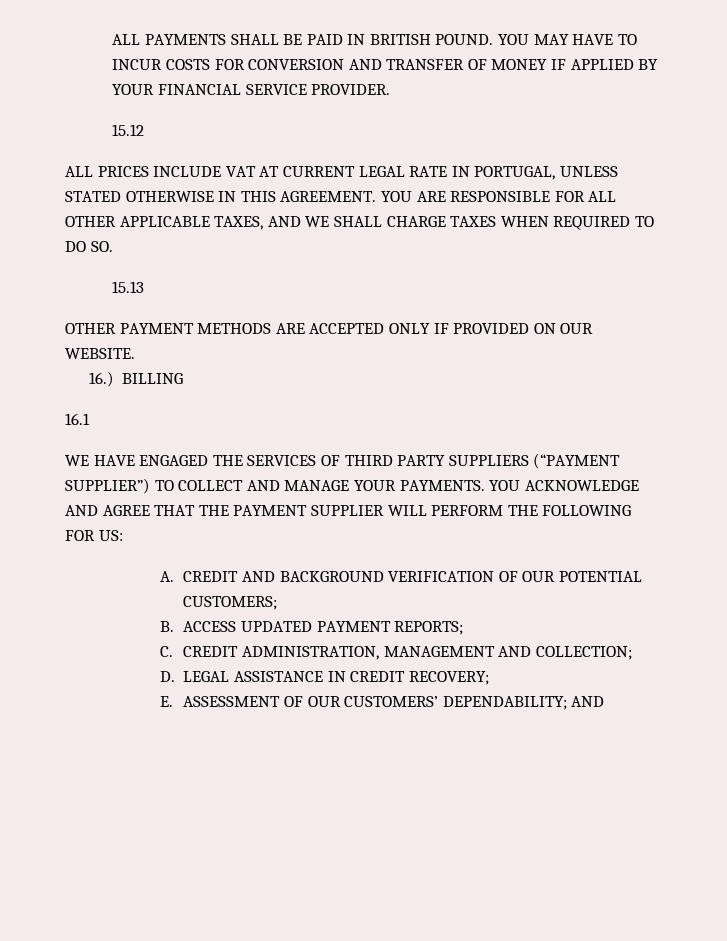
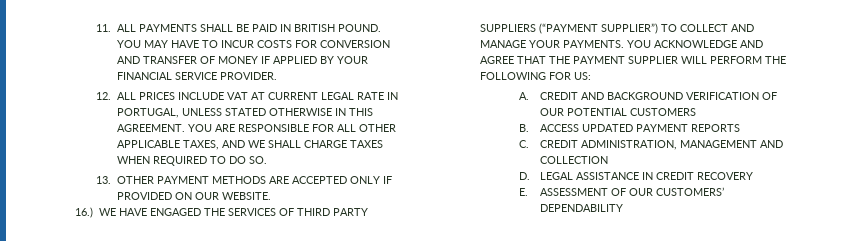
- ALL PAYMENTS SHALL BE PAID IN BRITISH POUND.
+ 11. ALL PAYMENTS SHALL BE PAID IN BRITISH POUND.
- 15.12
- ALL PRICES INCLUDE VAT AT CURRENT LEGAL RATE IN PORTUGAL, UNLESS STATED OTHERWISE IN THIS AGREEMENT.
+ 12. ALL PRICES INCLUDE VAT AT CURRENT LEGAL RATE IN PORTUGAL, UNLESS STATED OTHERWISE IN THIS AGREEMENT.
- 15.13
- OTHER PAYMENT METHODS ARE ACCEPTED ONLY IF PROVIDED ON OUR WEBSITE.
+ 13. OTHER PAYMENT METHODS ARE ACCEPTED ONLY IF PROVIDED ON OUR WEBSITE.
- 16.) BILLING
- 16.1
- WE HAVE ENGAGED THE SERVICES OF THIRD PARTY SUPPLIERS (“PAYMENT SUPPLIER”) TO COLLECT AND MANAGE YOUR PAYMENTS.
+ 16.) WE HAVE ENGAGED THE SERVICES OF THIRD PARTY SUPPLIERS (“PAYMENT SUPPLIER”) TO COLLECT AND MANAGE YOUR PAYMENTS.
- A. CREDIT AND BACKGROUND VERIFICATION OF OUR POTENTIAL CUSTOMERS;
+ A. CREDIT AND BACKGROUND VERIFICATION OF OUR POTENTIAL CUSTOMERS
- B. ACCESS UPDATED PAYMENT REPORTS;
+ B. ACCESS UPDATED PAYMENT REPORTS
- C. CREDIT ADMINISTRATION, MANAGEMENT AND COLLECTION;
+ C. CREDIT ADMINISTRATION, MANAGEMENT AND COLLECTION
- D. LEGAL ASSISTANCE IN CREDIT RECOVERY;
+ D. LEGAL ASSISTANCE IN CREDIT RECOVERY
- E. ASSESSMENT OF OUR CUSTOMERS’ DEPENDABILITY; AND
+ E. ASSESSMENT OF OUR CUSTOMERS’ DEPENDABILITY

